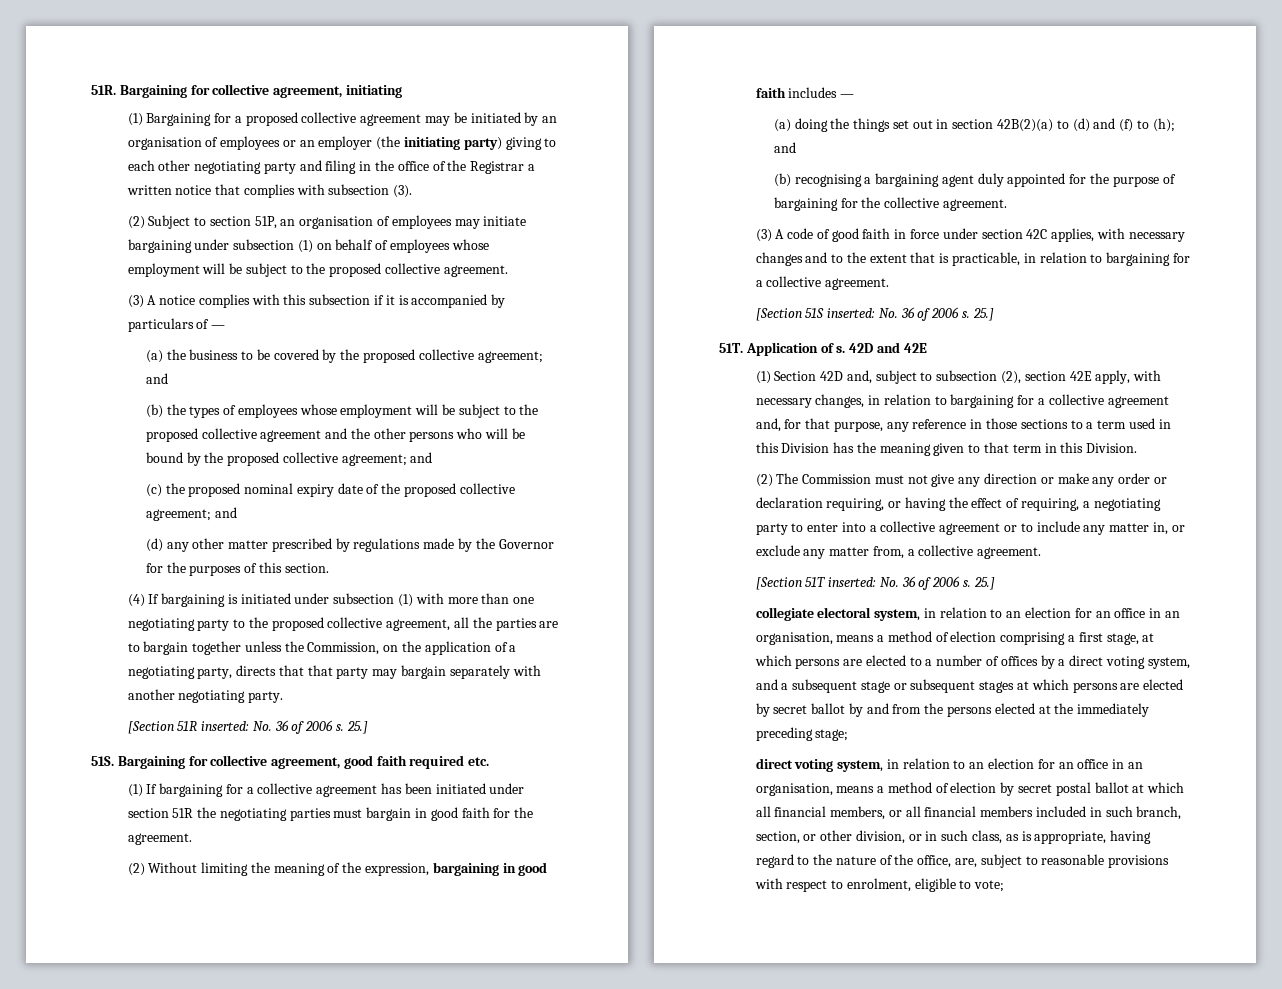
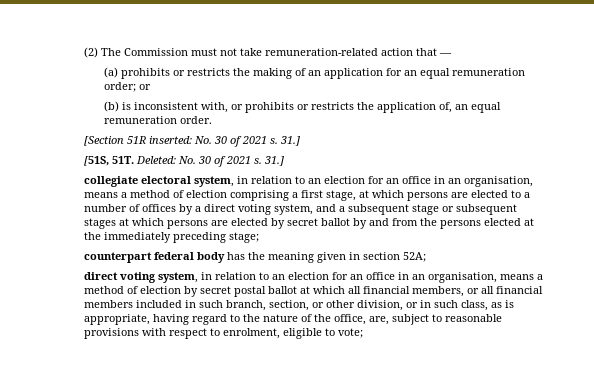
- 51R. Bargaining for collective agreement, initiating
- (1) Bargaining for a proposed collective agreement may be initiated by an organisation of employees or an employer (the initiating party) giving to each other negotiating party and filing in the office of the Registrar a written notice that complies with subsection (3).
- (2) Subject to section 51P, an organisation of employees may initiate bargaining under subsection (1) on behalf of employees whose employment will be subject to the proposed collective agreement.
- (3) A notice complies with this subsection if it is accompanied by particulars of —
- (a) the business to be covered by the proposed collective agreement; and
- (b) the types of employees whose employment will be subject to the proposed collective agreement and the other persons who will be bound by the proposed collective agreement; and
- (c) the proposed nominal expiry date of the proposed collective agreement; and
- (d) any other matter prescribed by regulations made by the Governor for the purposes of this section.
- (4) If bargaining is initiated under subsection (1) with more than one negotiating party to the proposed collective agreement, all the parties are to bargain together unless the Commission, on the application of a negotiating party, directs that that party may bargain separately with another negotiating party.
- [Section 51R inserted: No. 36 of 2006 s. 25.]
- 51S. Bargaining for collective agreement, good faith required etc.
- (1) If bargaining for a collective agreement has been initiated under section 51R the negotiating parties must bargain in good faith for the agreement.
- (2) Without limiting the meaning of the expression, bargaining in good faith includes —
- (a) doing the things set out in section 42B(2)(a) to (d) and (f) to (h); and
- (b) recognising a bargaining agent duly appointed for the purpose of bargaining for the collective agreement.
- (3) A code of good faith in force under section 42C applies, with necessary changes and to the extent that is practicable, in relation to bargaining for a collective agreement.
- [Section 51S inserted: No. 36 of 2006 s. 25.]
- 51T. Application of s. 42D and 42E
- (1) Section 42D and, subject to subsection (2), section 42E apply, with necessary changes, in relation to bargaining for a collective agreement and, for that purpose, any reference in those sections to a term used in this Division has the meaning given to that term in this Division.
- (2) The Commission must not give any direction or make any order or declaration requiring, or having the effect of requiring, a negotiating party to enter into a collective agreement or to include any matter in, or exclude any matter from, a collective agreement.
- [Section 51T inserted: No. 36 of 2006 s. 25.]
+ (2) The Commission must not take remuneration-related action that —
+ (a) prohibits or restricts the making of an application for an equal remuneration order; or
+ (b) is inconsistent with, or prohibits or restricts the application of, an equal remuneration order.
+ [Section 51R inserted: No. 30 of 2021 s. 31.]
+ [51S, 51T. Deleted: No. 30 of 2021 s. 31.]
+ counterpart federal body has the meaning given in section 52A;

